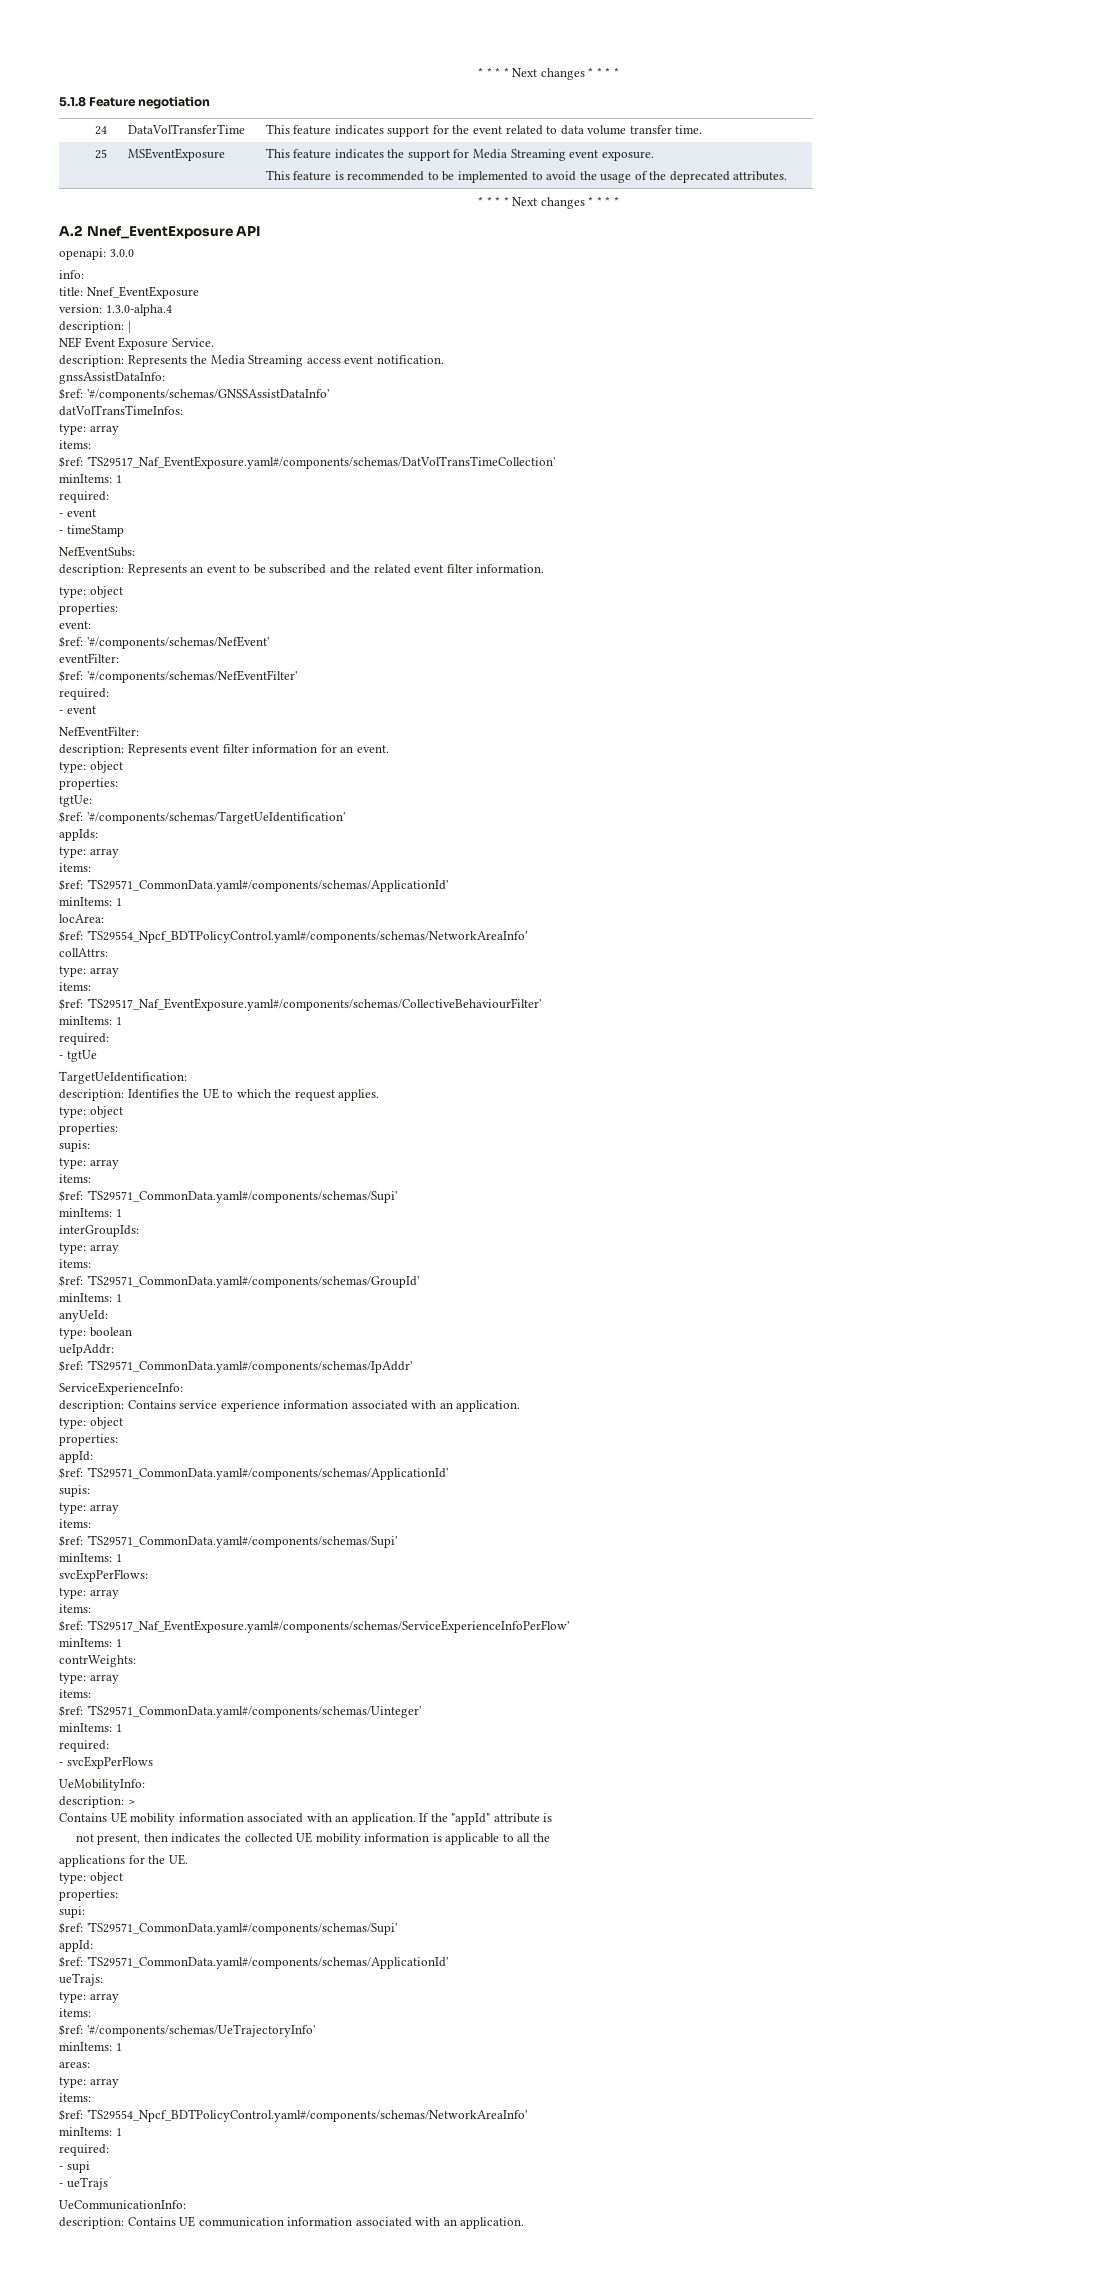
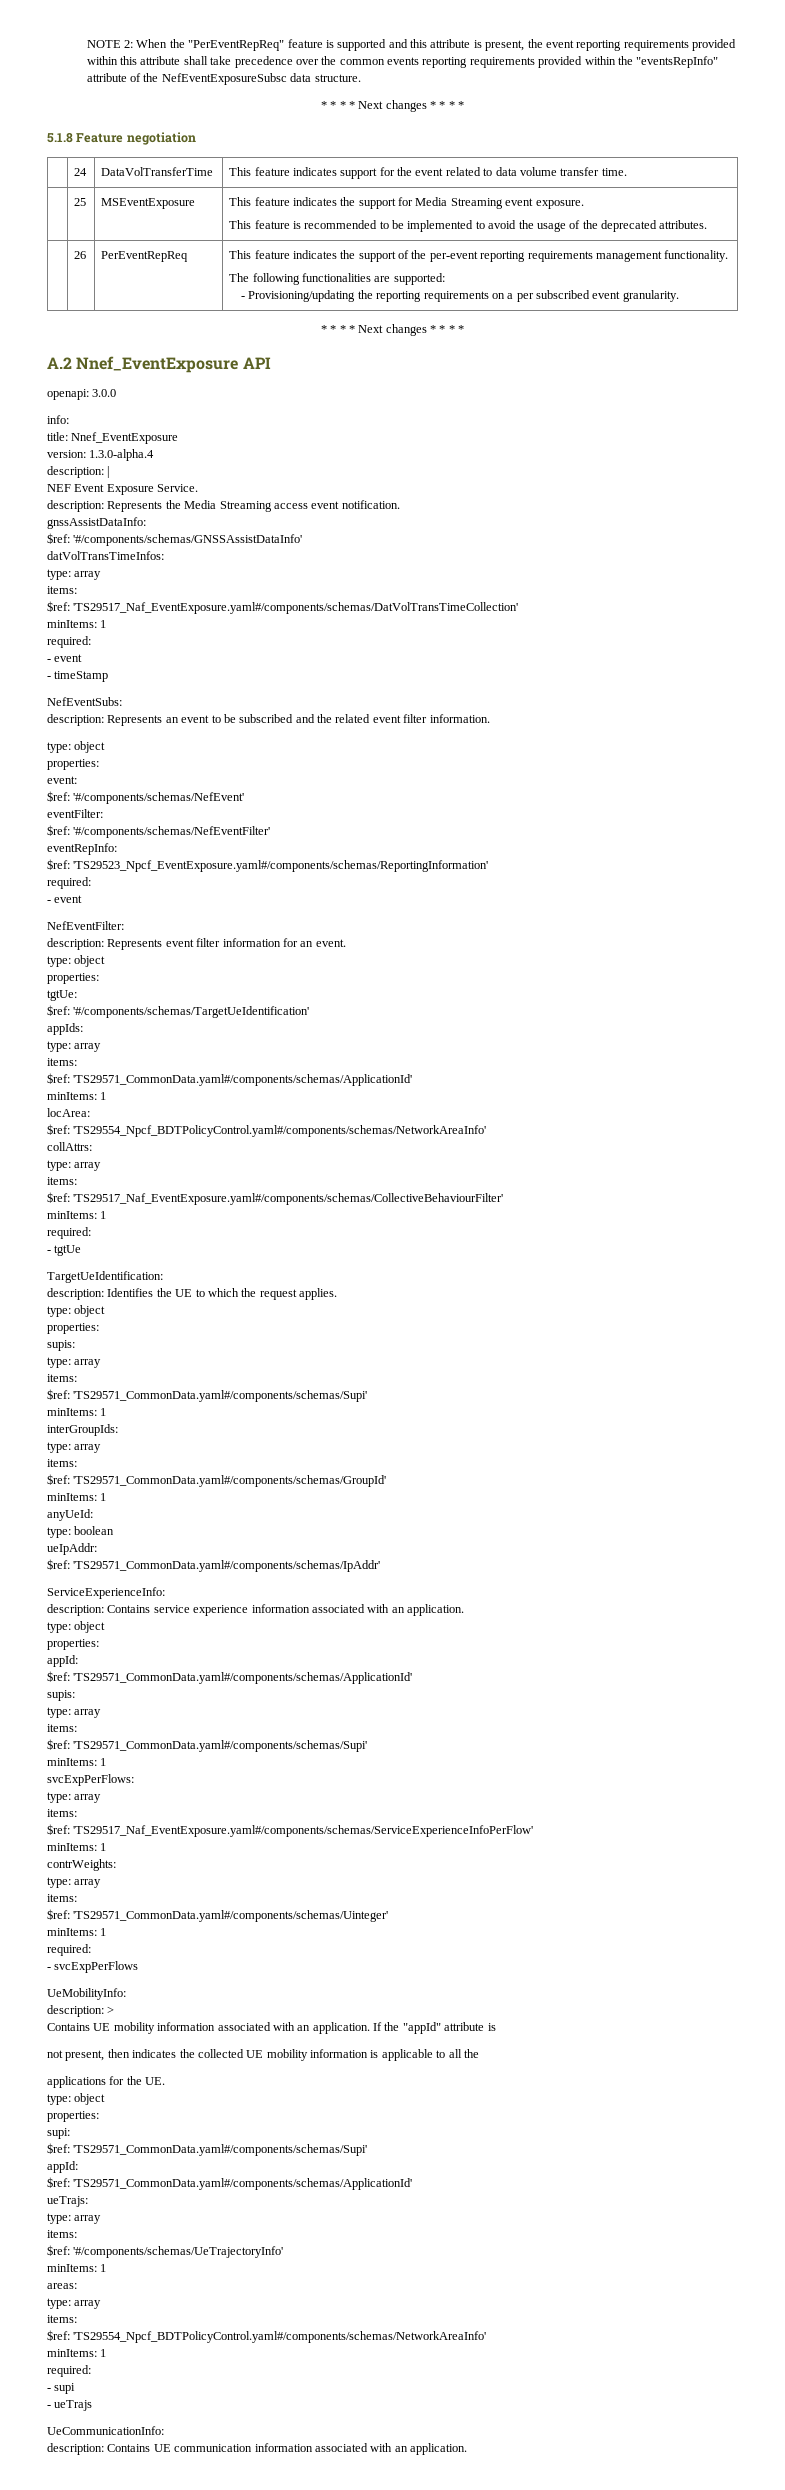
+ NOTE 2: When the "PerEventRepReq" feature is supported and this attribute is present, the event reporting requirements provided within this attribute shall take precedence over the common events reporting requirements provided within the "eventsRepInfo" attribute of the NefEventExposureSubsc data structure.
+ | 26 | PerEventRepReq | This feature indicates the support of the per-event reporting requirements management functionality.
+ The following functionalities are supported:
+ - Provisioning/updating the reporting requirements on a per subscribed event granularity.
+ eventRepInfo:
+ $ref: 'TS29523_Npcf_EventExposure.yaml#/components/schemas/ReportingInformation'

